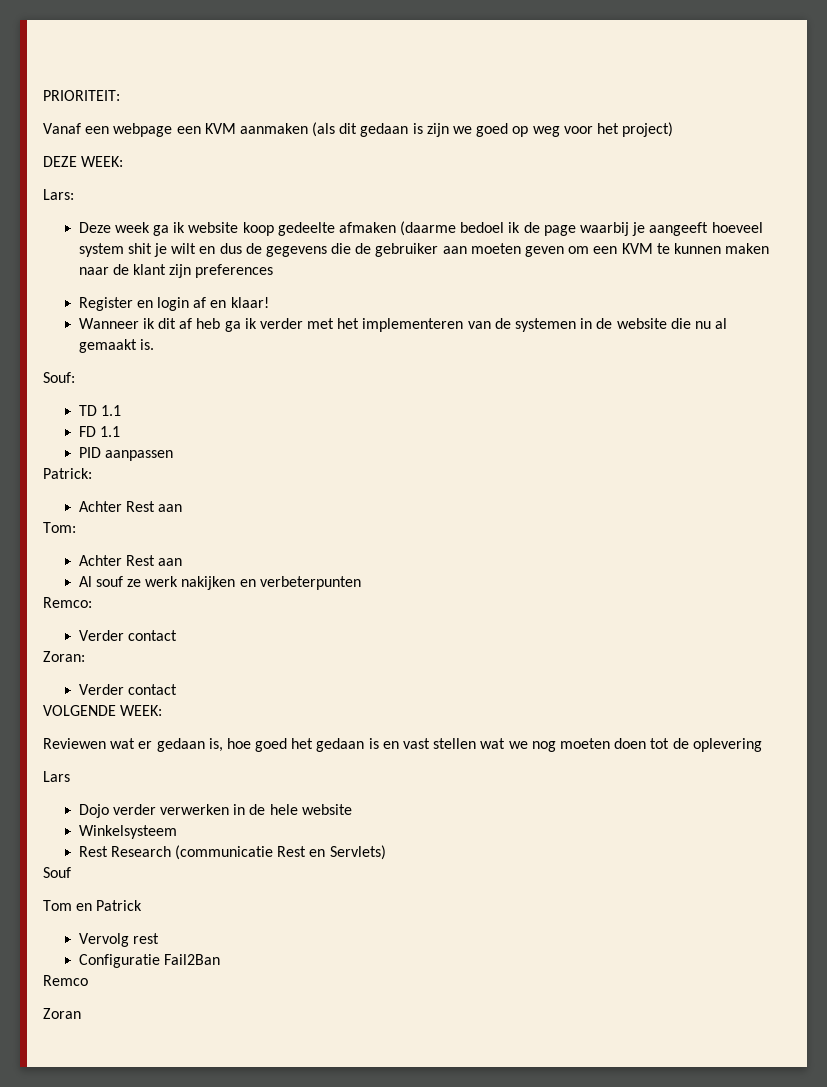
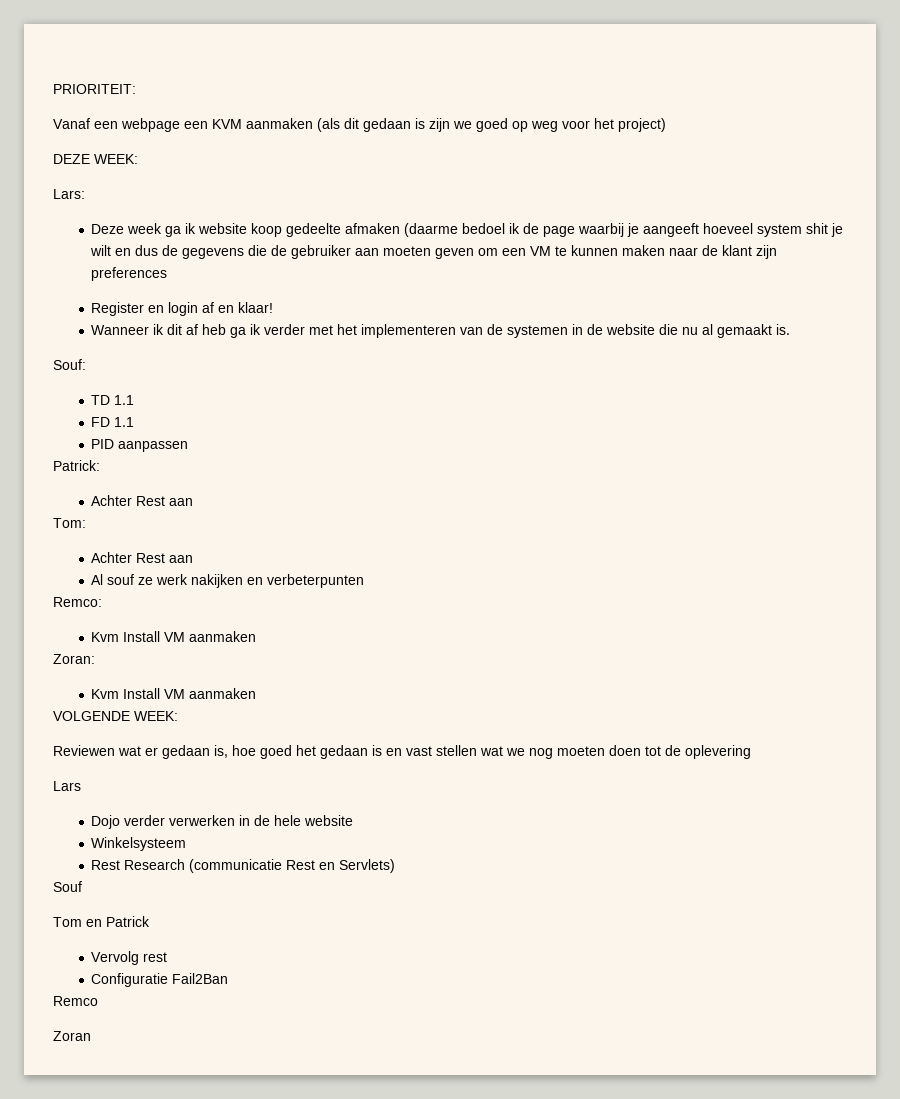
- Deze week ga ik website koop gedeelte afmaken (daarme bedoel ik de page waarbij je aangeeft hoeveel system shit je wilt en dus de gegevens die de gebruiker aan moeten geven om een KVM te kunnen maken naar de klant zijn preferences
+ Deze week ga ik website koop gedeelte afmaken (daarme bedoel ik de page waarbij je aangeeft hoeveel system shit je wilt en dus de gegevens die de gebruiker aan moeten geven om een VM te kunnen maken naar de klant zijn preferences
  Remco:
- Verder contact
+ Kvm Install VM aanmaken
  Zoran:
- Verder contact
+ Kvm Install VM aanmaken

